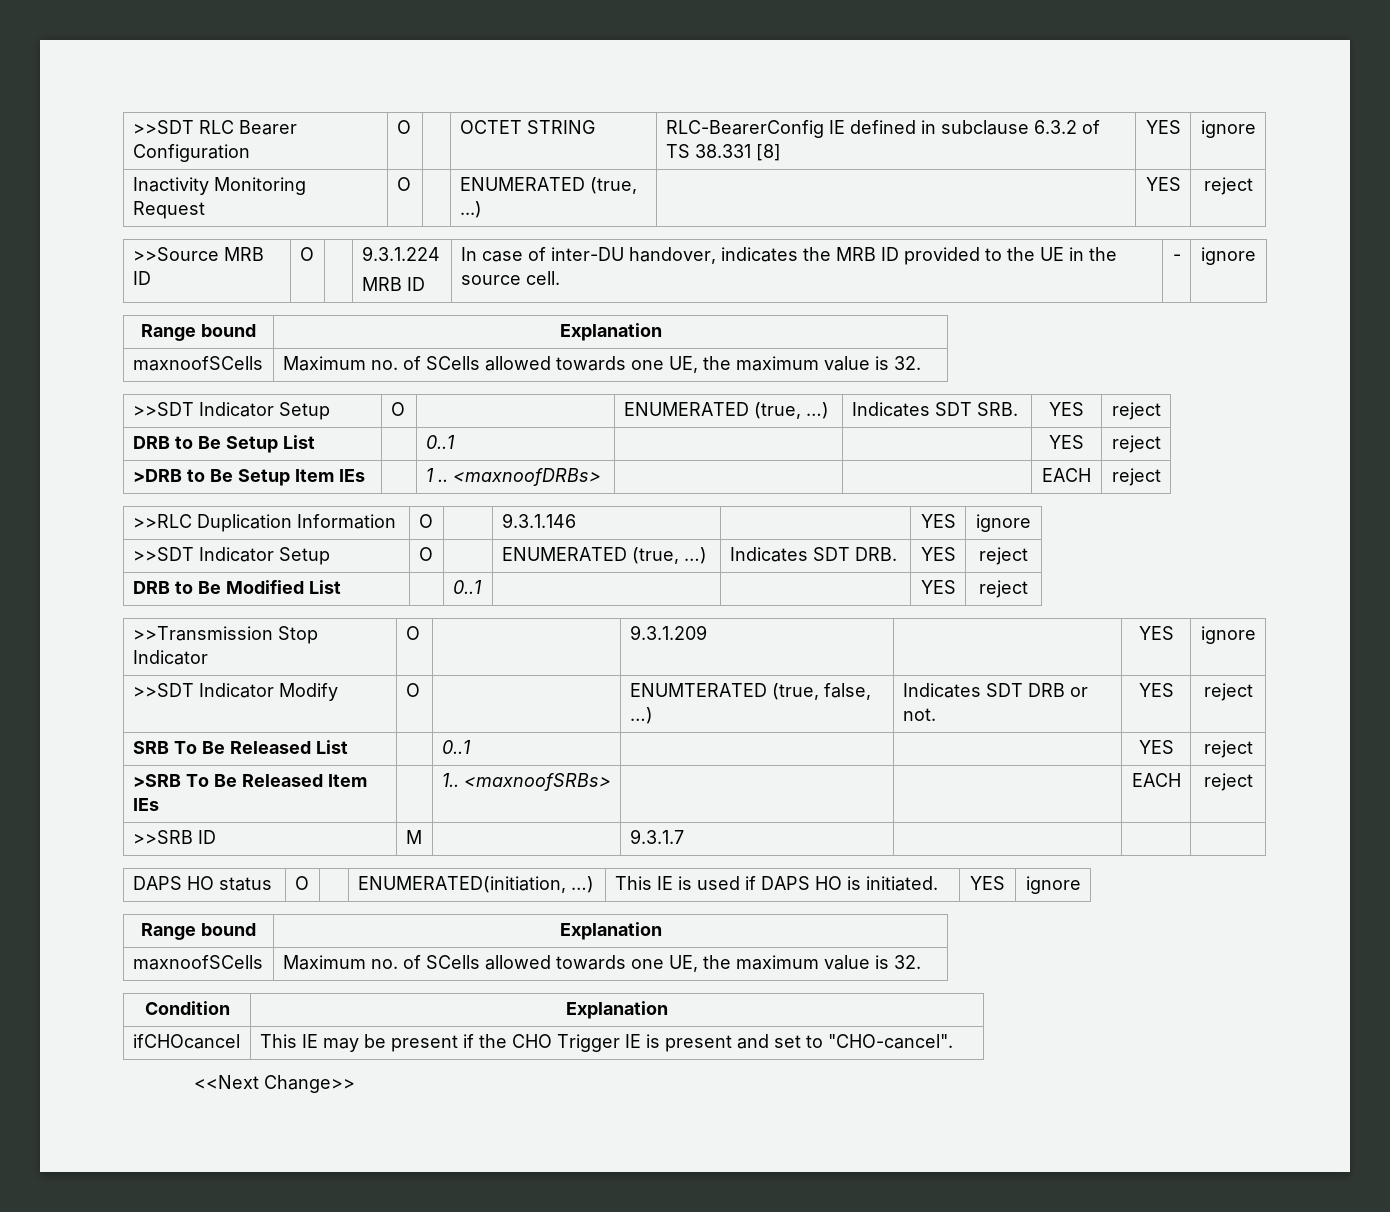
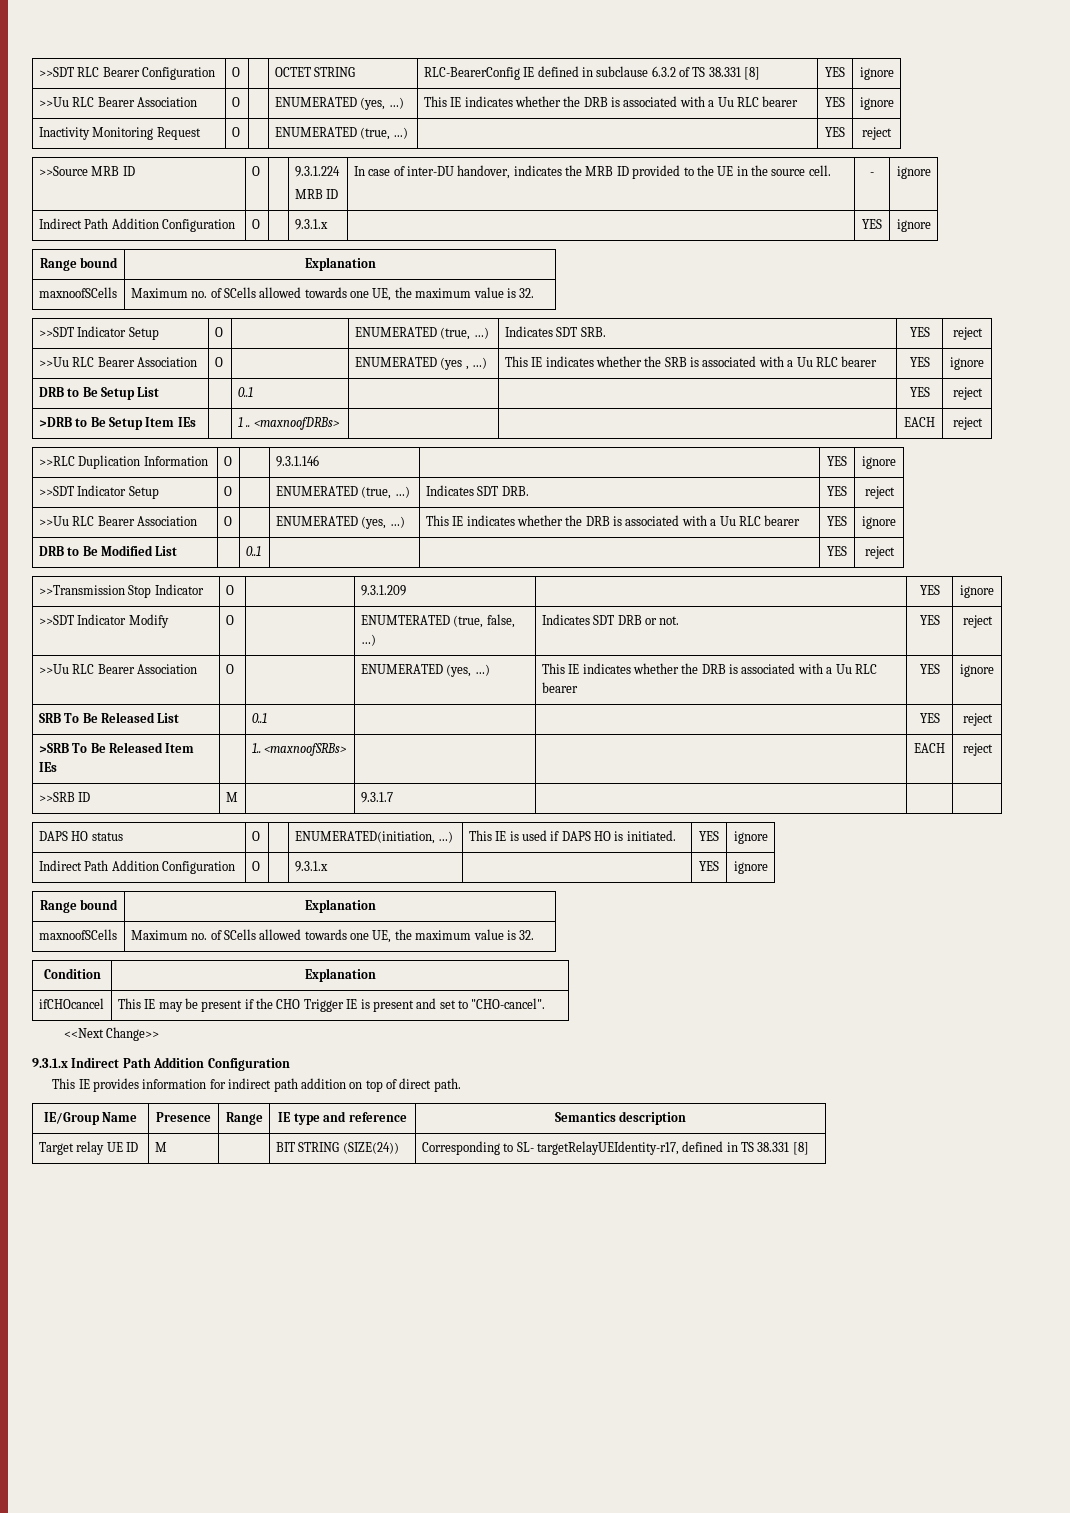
  >>SDT RLC Bearer Configuration | O | | OCTET STRING | RLC-BearerConfig IE defined in subclause 6.3.2 of TS 38.331 [8] | YES | ignore
+ >>Uu RLC Bearer Association | O | | ENUMERATED (yes, …) | This IE indicates whether the DRB is associated with a Uu RLC bearer | YES | ignore
  >>Source MRB ID | O | | 9.3.1.224
  MRB ID | In case of inter-DU handover, indicates the MRB ID provided to the UE in the source cell. | - | ignore
+ Indirect Path Addition Configuration | O | | 9.3.1.x | | YES | ignore
+ >>Uu RLC Bearer Association | O | | ENUMERATED (yes , …) | This IE indicates whether the SRB is associated with a Uu RLC bearer | YES | ignore
  >>SDT Indicator Setup | O | | ENUMERATED (true, …) | Indicates SDT DRB. | YES | reject
+ >>Uu RLC Bearer Association | O | | ENUMERATED (yes, …) | This IE indicates whether the DRB is associated with a Uu RLC bearer | YES | ignore
  >>SDT Indicator Modify | O | | ENUMTERATED (true, false, …) | Indicates SDT DRB or not. | YES | reject
+ >>Uu RLC Bearer Association | O | | ENUMERATED (yes, …) | This IE indicates whether the DRB is associated with a Uu RLC bearer | YES | ignore
  DAPS HO status | O | | ENUMERATED(initiation, …) | This IE is used if DAPS HO is initiated. | YES | ignore
+ Indirect Path Addition Configuration | O | | 9.3.1.x | | YES | ignore
+ 9.3.1.x Indirect Path Addition Configuration
+ This IE provides information for indirect path addition on top of direct path.
+ IE/Group Name | Presence | Range | IE type and reference | Semantics description
+ Target relay UE ID | M | | BIT STRING (SIZE(24)) | Corresponding to SL- targetRelayUEIdentity-r17, defined in TS 38.331 [8]

